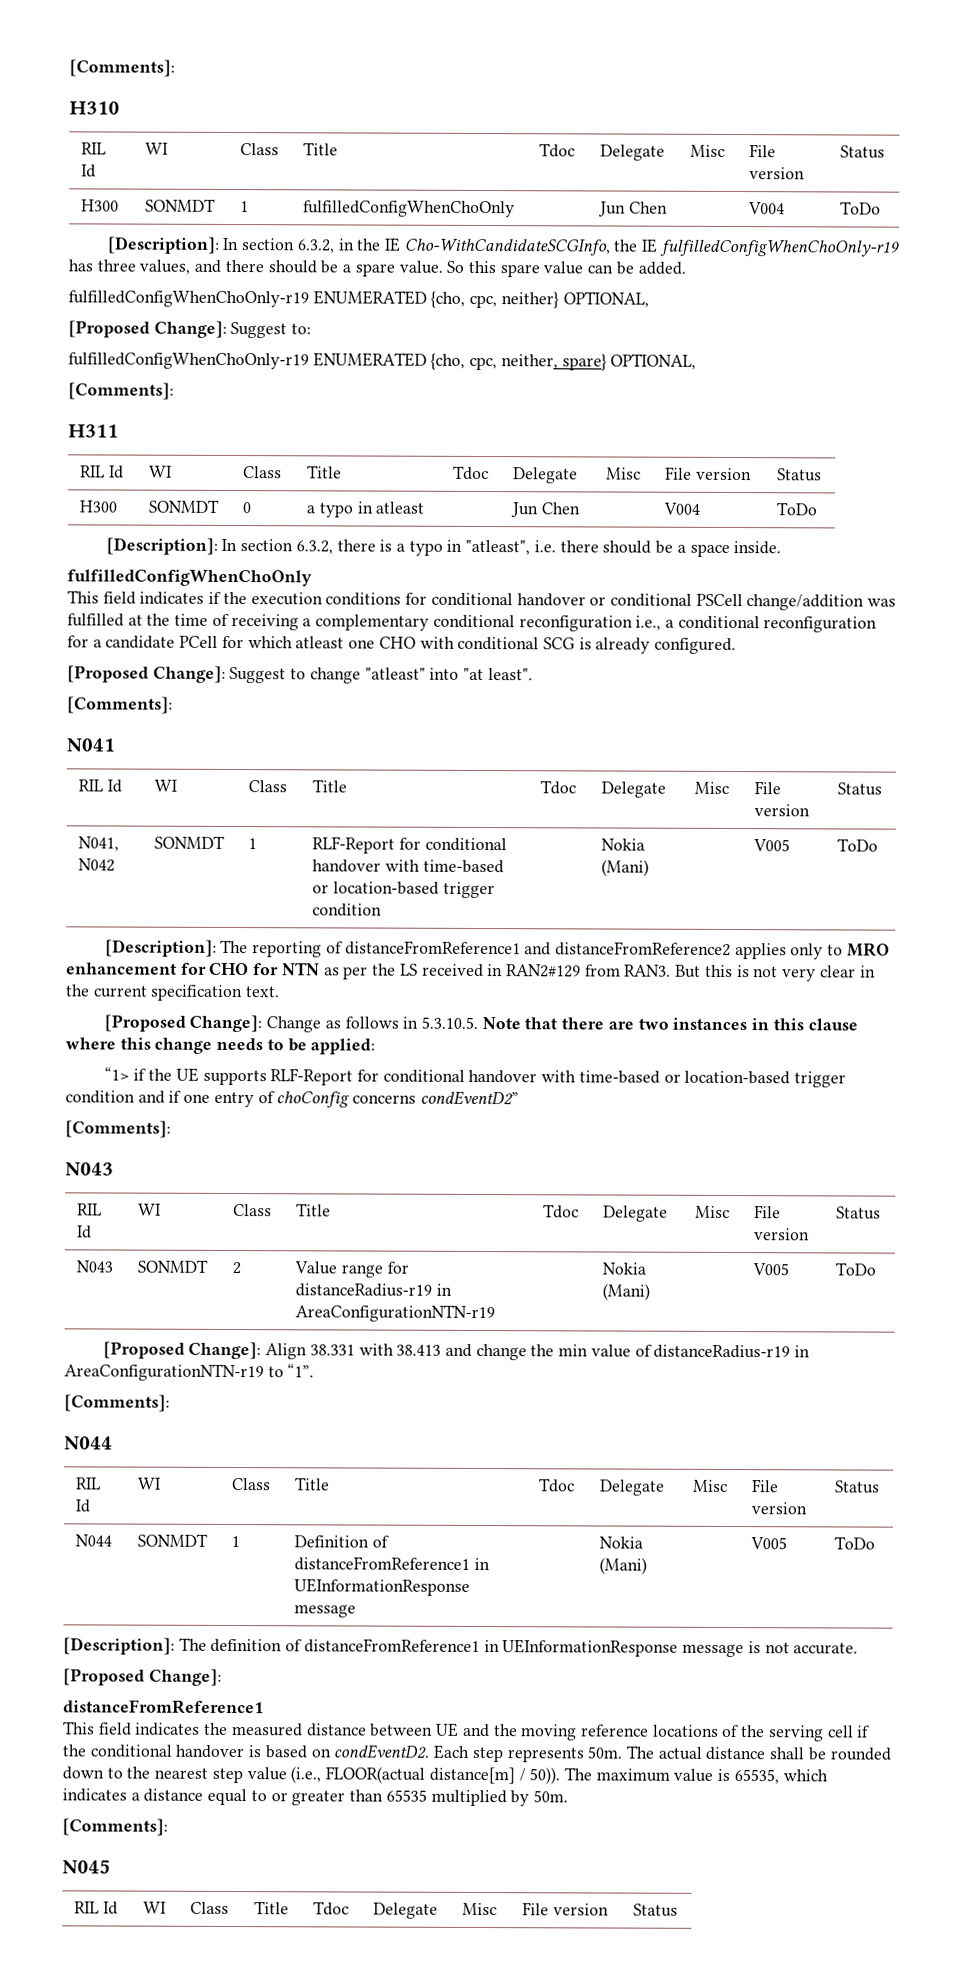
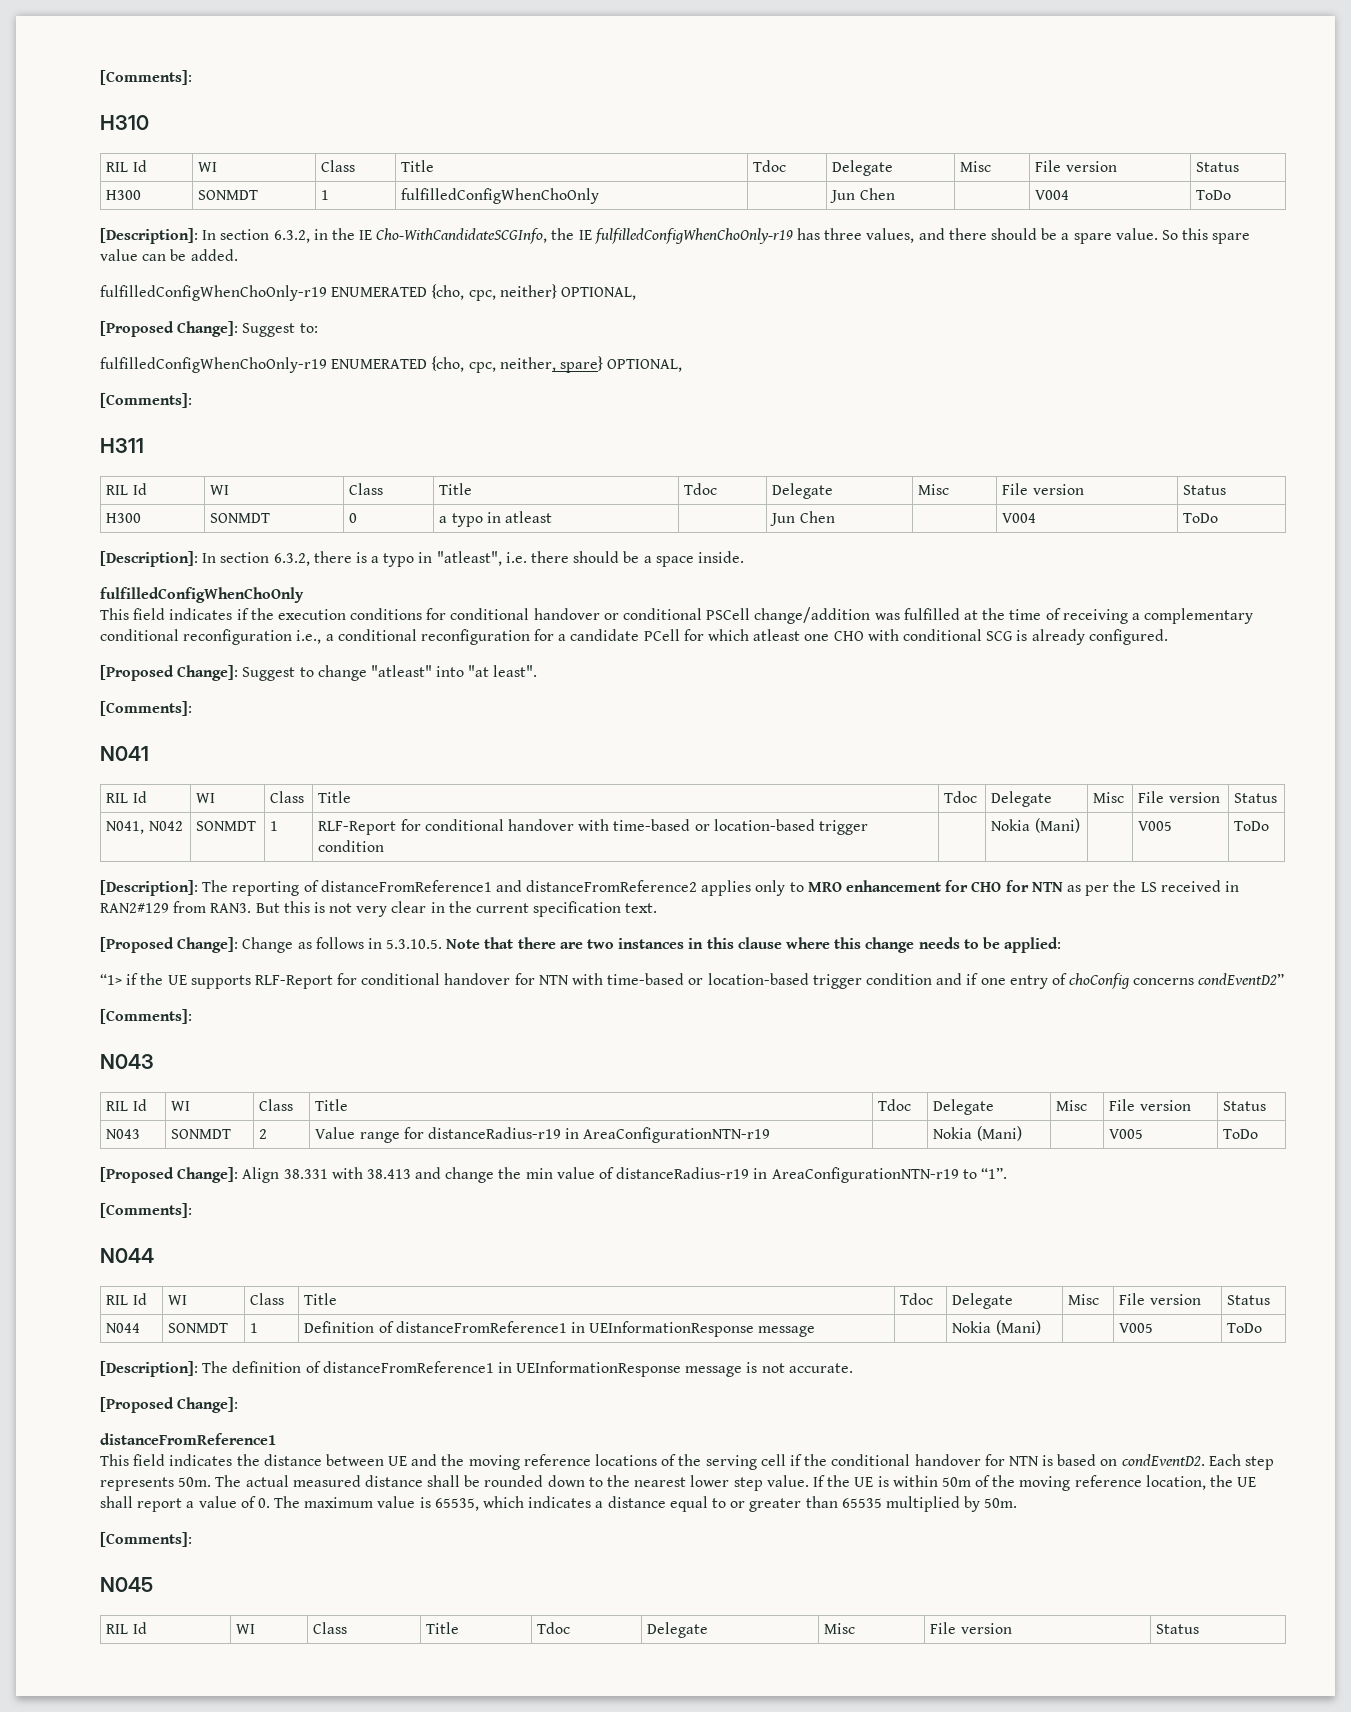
- “1> if the UE supports RLF-Report for conditional handover with time-based or location-based trigger condition and if one entry of choConfig concerns condEventD2”
+ “1> if the UE supports RLF-Report for conditional handover for NTN with time-based or location-based trigger condition and if one entry of choConfig concerns condEventD2”
- This field indicates the measured distance between UE and the moving reference locations of the serving cell if the conditional handover is based on condEventD2.
+ This field indicates the distance between UE and the moving reference locations of the serving cell if the conditional handover for NTN is based on condEventD2.
- The actual distance shall be rounded down to the nearest step value (i.e., FLOOR(actual distance[m] / 50)). The maximum value is 65535, which indicates a distance equal to or greater than 65535 multiplied by 50m.
+ The actual measured distance shall be rounded down to the nearest lower step value. If the UE is within 50m of the moving reference location, the UE shall report a value of 0. The maximum value is 65535, which indicates a distance equal to or greater than 65535 multiplied by 50m.

